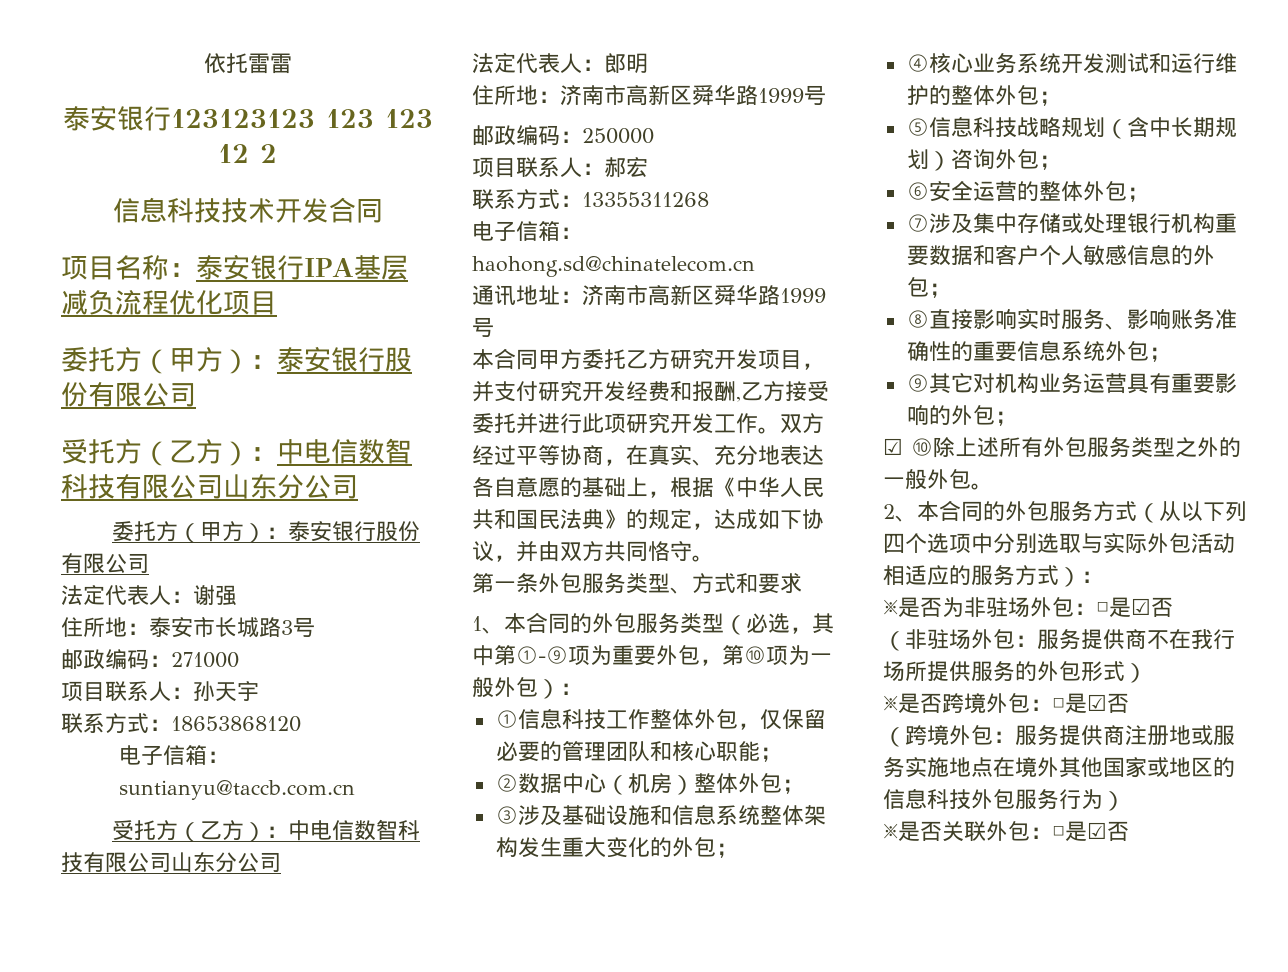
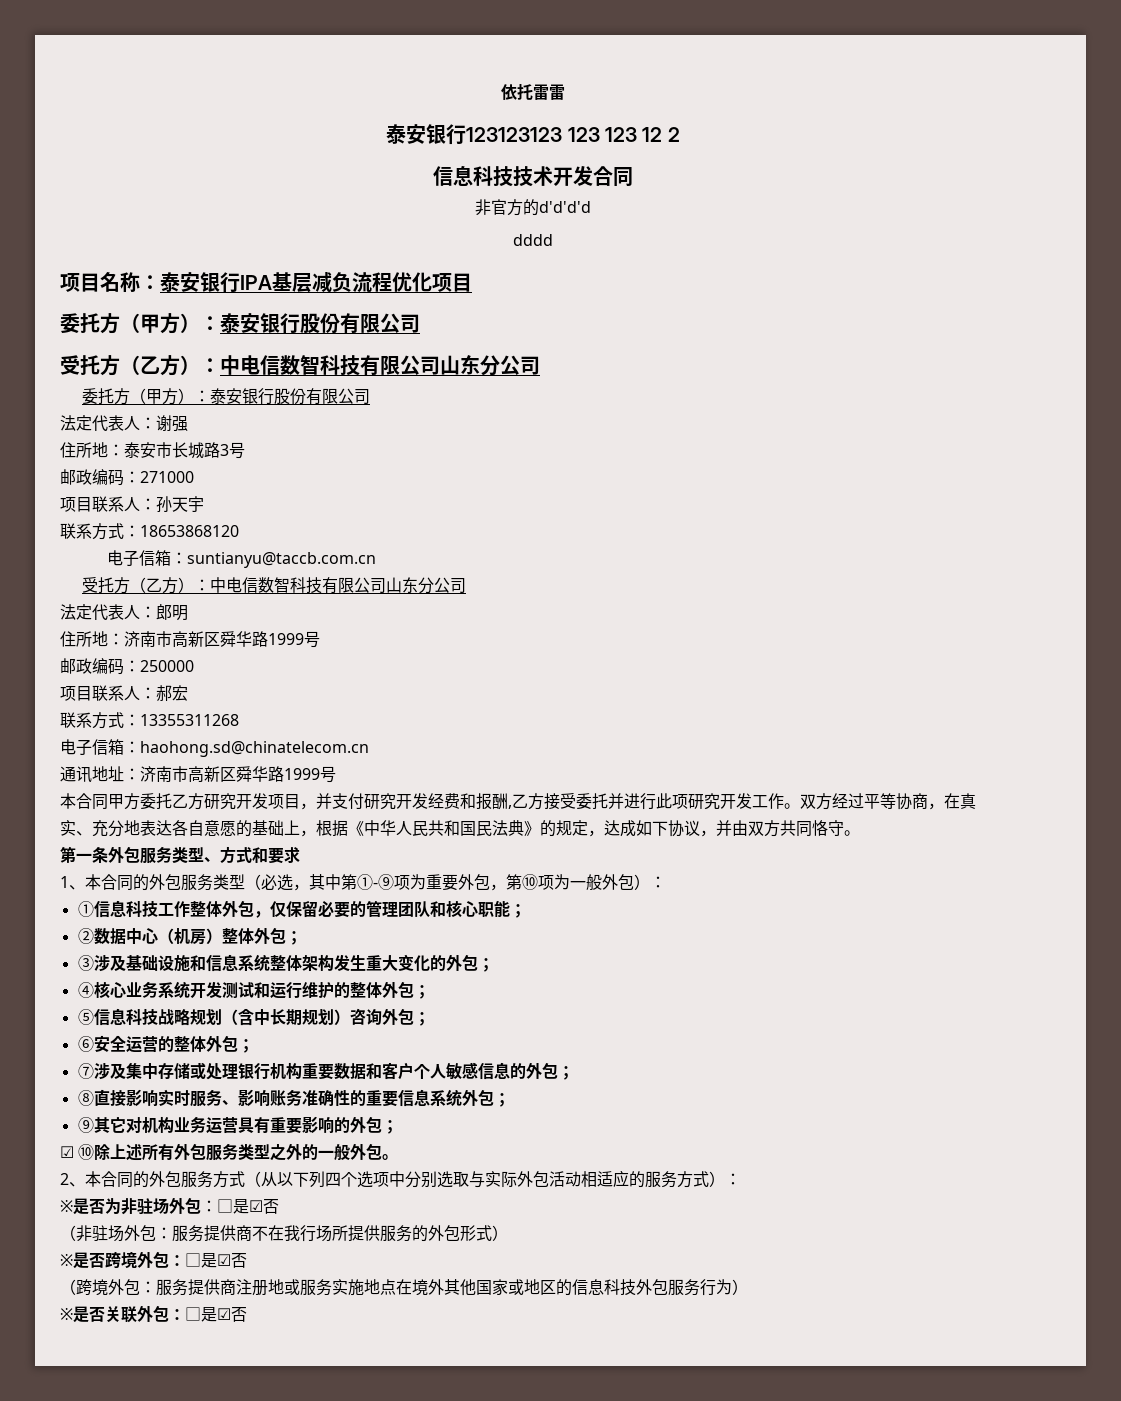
+ 非官方的d'd'd'd
+ dddd

